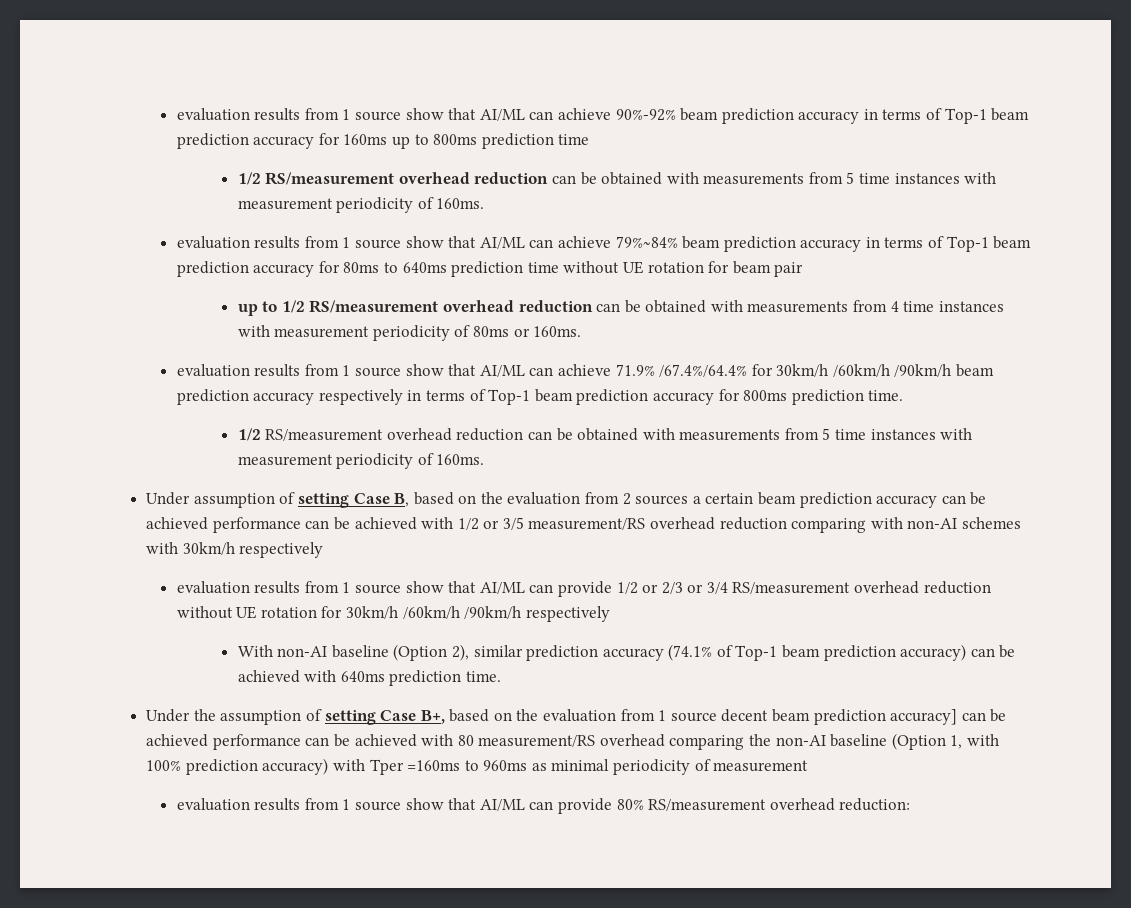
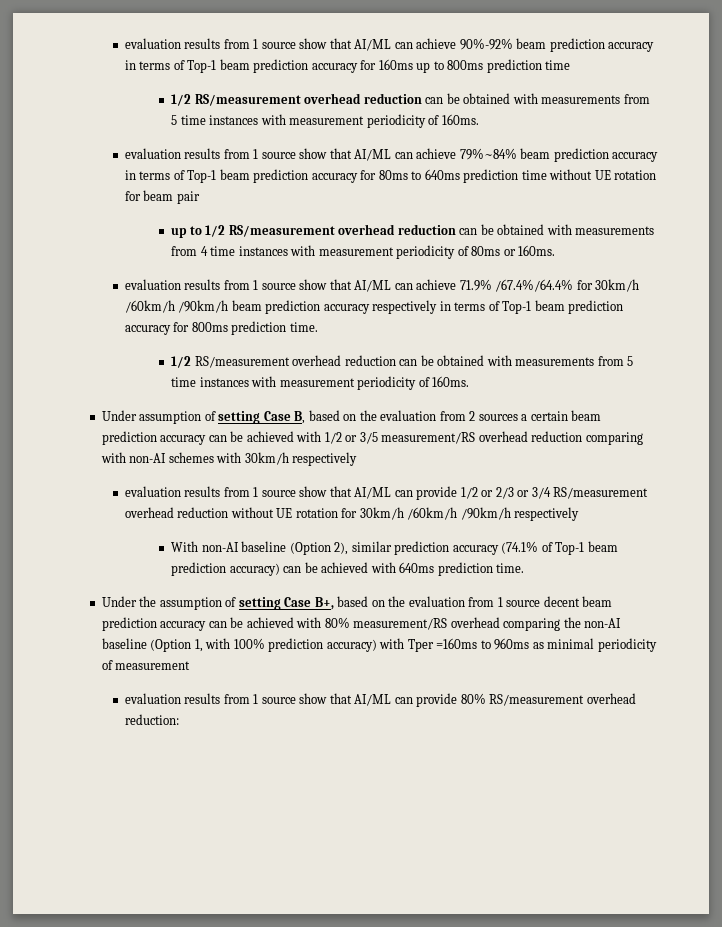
- Under assumption of setting Case B, based on the evaluation from 2 sources a certain beam prediction accuracy can be achieved performance can be achieved with 1/2 or 3/5 measurement/RS overhead reduction comparing with non-AI schemes with 30km/h respectively
+ Under assumption of setting Case B, based on the evaluation from 2 sources a certain beam prediction accuracy can be achieved with 1/2 or 3/5 measurement/RS overhead reduction comparing with non-AI schemes with 30km/h respectively
- Under the assumption of setting Case B+, based on the evaluation from 1 source decent beam prediction accuracy] can be achieved performance can be achieved with 80 measurement/RS overhead comparing the non-AI baseline (Option 1, with 100% prediction accuracy) with Tper =160ms to 960ms as minimal periodicity of measurement
+ Under the assumption of setting Case B+, based on the evaluation from 1 source decent beam prediction accuracy can be achieved with 80% measurement/RS overhead comparing the non-AI baseline (Option 1, with 100% prediction accuracy) with Tper =160ms to 960ms as minimal periodicity of measurement

